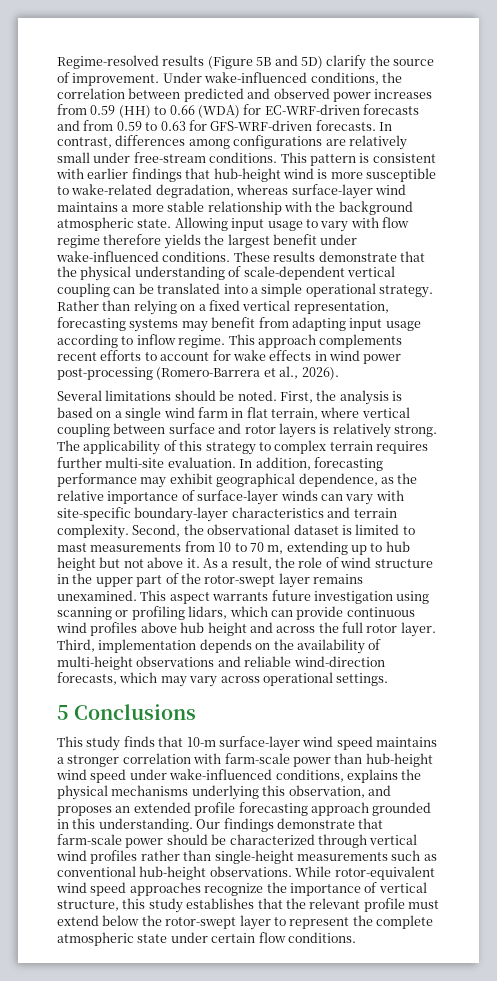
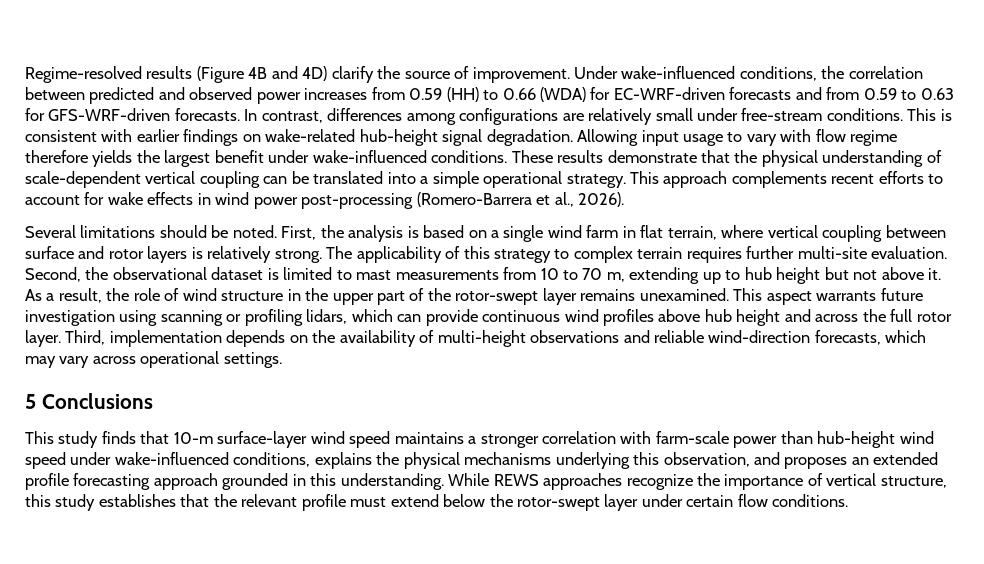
- Regime-resolved results (Figure 5B and 5D) clarify the source of improvement.
+ Regime-resolved results (Figure 4B and 4D) clarify the source of improvement.
- This pattern is consistent with earlier findings that hub-height wind is more susceptible to wake-related degradation, whereas surface-layer wind maintains a more stable relationship with the background atmospheric state.
+ This is consistent with earlier findings on wake-related hub-height signal degradation.
- Rather than relying on a fixed vertical representation, forecasting systems may benefit from adapting input usage according to inflow regime.
- In addition, forecasting performance may exhibit geographical dependence, as the relative importance of surface-layer winds can vary with site-specific boundary-layer characteristics and terrain complexity.
- Our findings demonstrate that farm-scale power should be characterized through vertical wind profiles rather than single-height measurements such as conventional hub-height observations. While rotor-equivalent wind speed approaches recognize the importance of vertical structure, this study establishes that the relevant profile must extend below the rotor-swept layer to represent the complete atmospheric state under certain flow conditions.
+ While REWS approaches recognize the importance of vertical structure, this study establishes that the relevant profile must extend below the rotor-swept layer under certain flow conditions.

